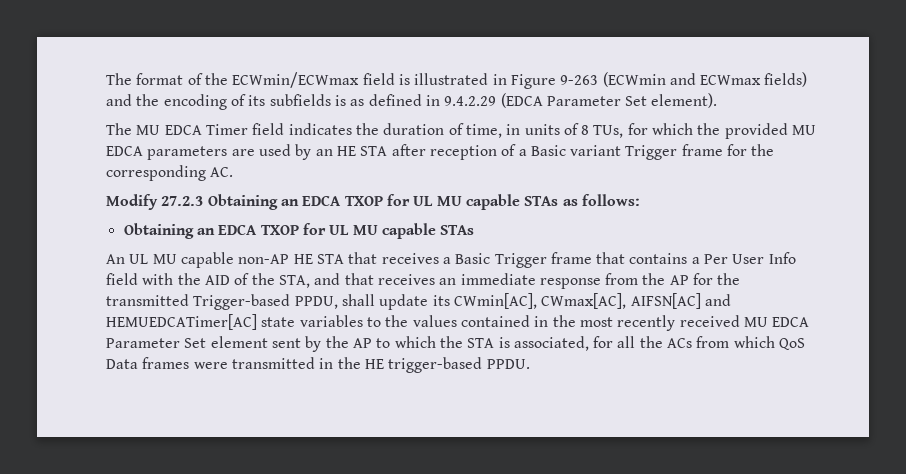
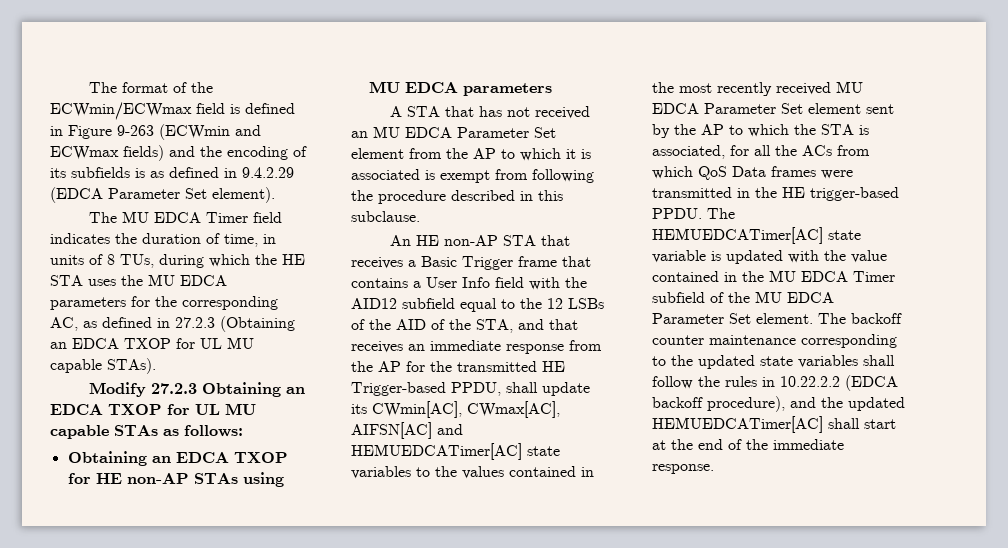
- The format of the ECWmin/ECWmax field is illustrated in Figure 9-263 (ECWmin and ECWmax fields) and the encoding of its subfields is as defined in 9.4.2.29 (EDCA Parameter Set element).
+ The format of the ECWmin/ECWmax field is defined in Figure 9-263 (ECWmin and ECWmax fields) and the encoding of its subfields is as defined in 9.4.2.29 (EDCA Parameter Set element).
- The MU EDCA Timer field indicates the duration of time, in units of 8 TUs, for which the provided MU EDCA parameters are used by an HE STA after reception of a Basic variant Trigger frame for the corresponding AC.
+ The MU EDCA Timer field indicates the duration of time, in units of 8 TUs, during which the HE STA uses the MU EDCA parameters for the corresponding AC, as defined in 27.2.3 (Obtaining an EDCA TXOP for UL MU capable STAs).
  Modify 27.2.3 Obtaining an EDCA TXOP for UL MU capable STAs as follows:
- Obtaining an EDCA TXOP for UL MU capable STAs
- An UL MU capable non-AP HE STA that receives a Basic Trigger frame that contains a Per User Info field with the AID of the STA, and that receives an immediate response from the AP for the transmitted Trigger-based PPDU, shall update its CWmin[AC], CWmax[AC], AIFSN[AC] and HEMUEDCATimer[AC] state variables to the values contained in the most recently received MU EDCA Parameter Set element sent by the AP to which the STA is associated, for all the ACs from which QoS Data frames were transmitted in the HE trigger-based PPDU.
+ Obtaining an EDCA TXOP for HE non-AP STAs using MU EDCA parameters
+ A STA that has not received an MU EDCA Parameter Set element from the AP to which it is associated is exempt from following the procedure described in this subclause.
+ An HE non-AP STA that receives a Basic Trigger frame that contains a User Info field with the AID12 subfield equal to the 12 LSBs of the AID of the STA, and that receives an immediate response from the AP for the transmitted HE Trigger-based PPDU, shall update its CWmin[AC], CWmax[AC], AIFSN[AC] and HEMUEDCATimer[AC] state variables to the values contained in the most recently received MU EDCA Parameter Set element sent by the AP to which the STA is associated, for all the ACs from which QoS Data frames were transmitted in the HE trigger-based PPDU.
+ The HEMUEDCATimer[AC] state variable is updated with the value contained in the MU EDCA Timer subfield of the MU EDCA Parameter Set element. The backoff counter maintenance corresponding to the updated state variables shall follow the rules in 10.22.2.2 (EDCA backoff procedure), and the updated HEMUEDCATimer[AC] shall start at the end of the immediate response.

